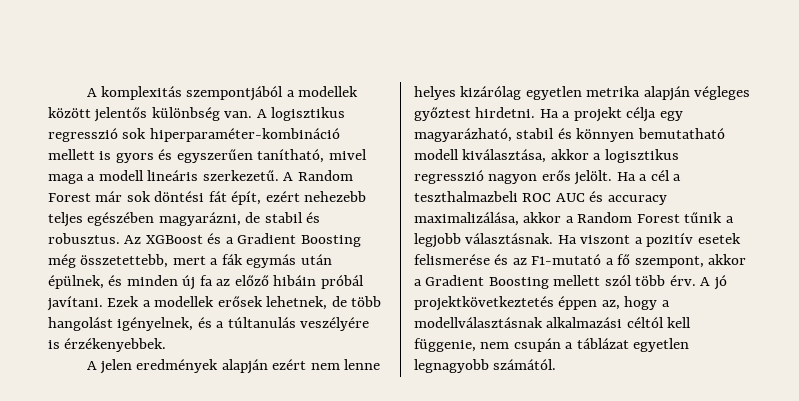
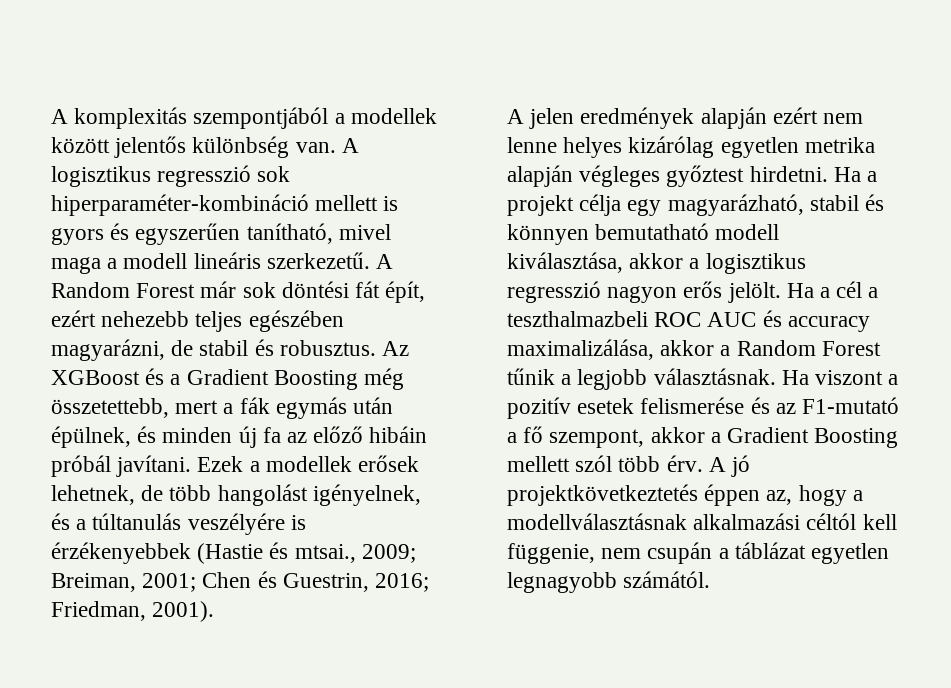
- Ezek a modellek erősek lehetnek, de több hangolást igényelnek, és a túltanulás veszélyére is érzékenyebbek.
+ Ezek a modellek erősek lehetnek, de több hangolást igényelnek, és a túltanulás veszélyére is érzékenyebbek (Hastie és mtsai., 2009; Breiman, 2001; Chen és Guestrin, 2016; Friedman, 2001).

